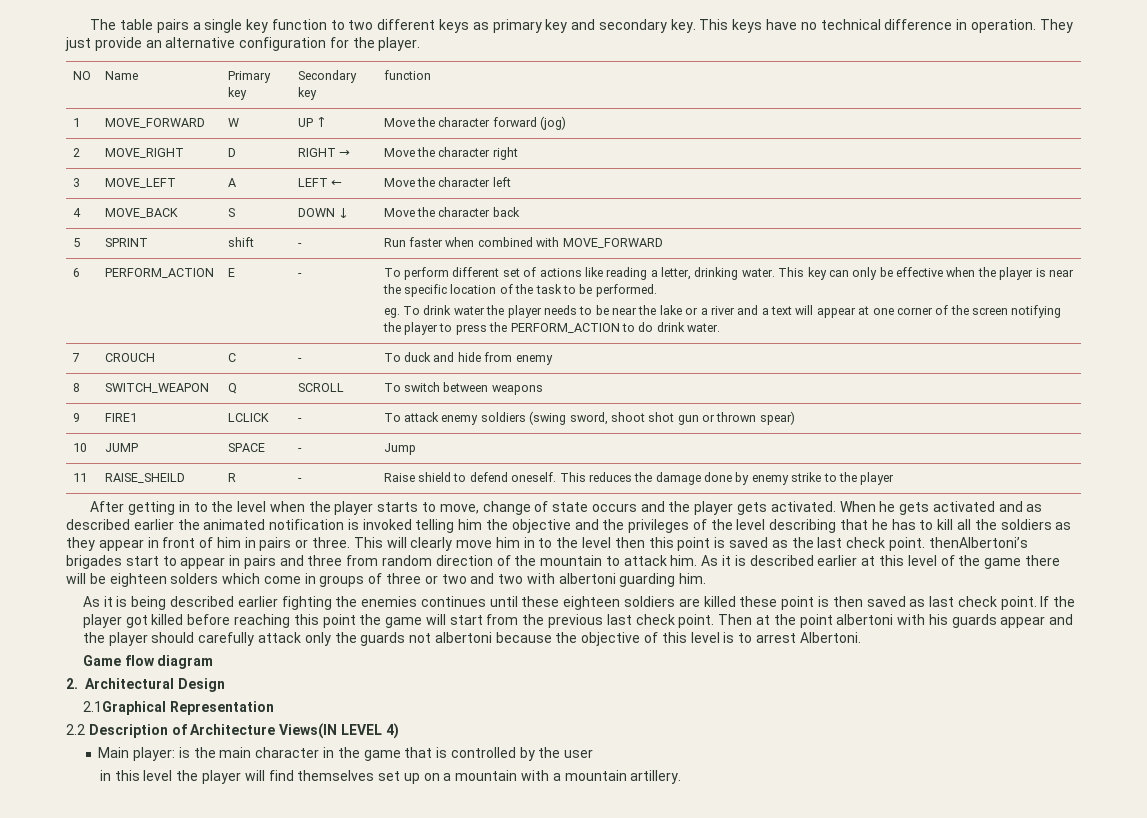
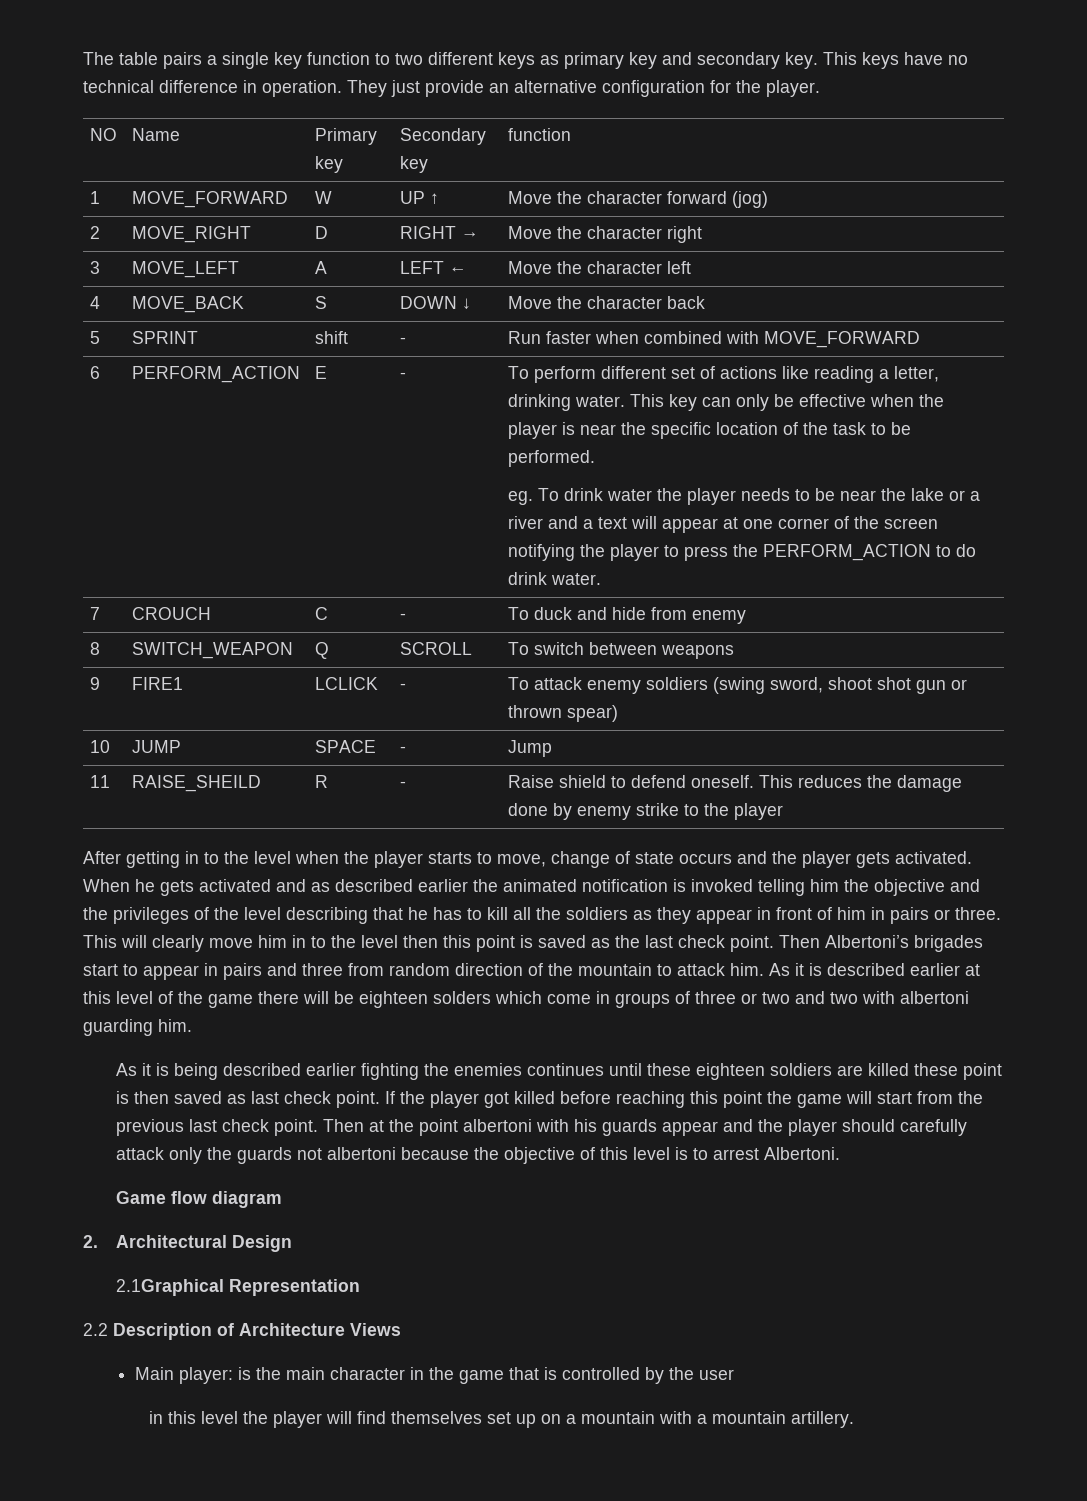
- This will clearly move him in to the level then this point is saved as the last check point. thenAlbertoni’s brigades start to appear in pairs and three from random direction of the mountain to attack him.
+ This will clearly move him in to the level then this point is saved as the last check point. Then Albertoni’s brigades start to appear in pairs and three from random direction of the mountain to attack him.
- 2.2 Description of Architecture Views(IN LEVEL 4)
+ 2.2 Description of Architecture Views

